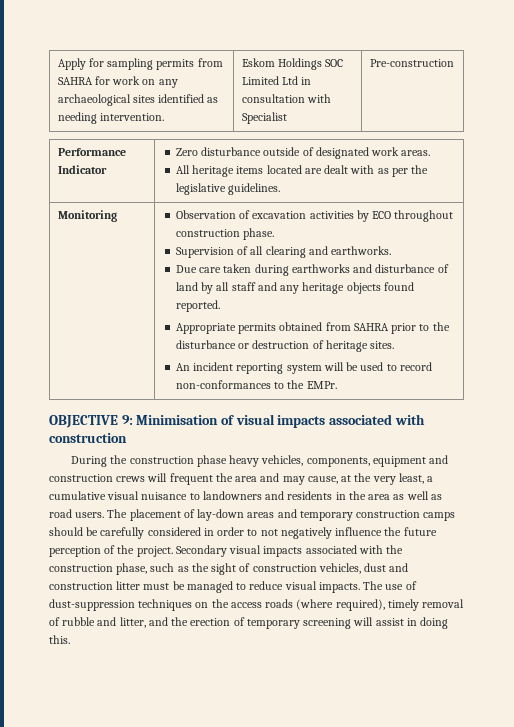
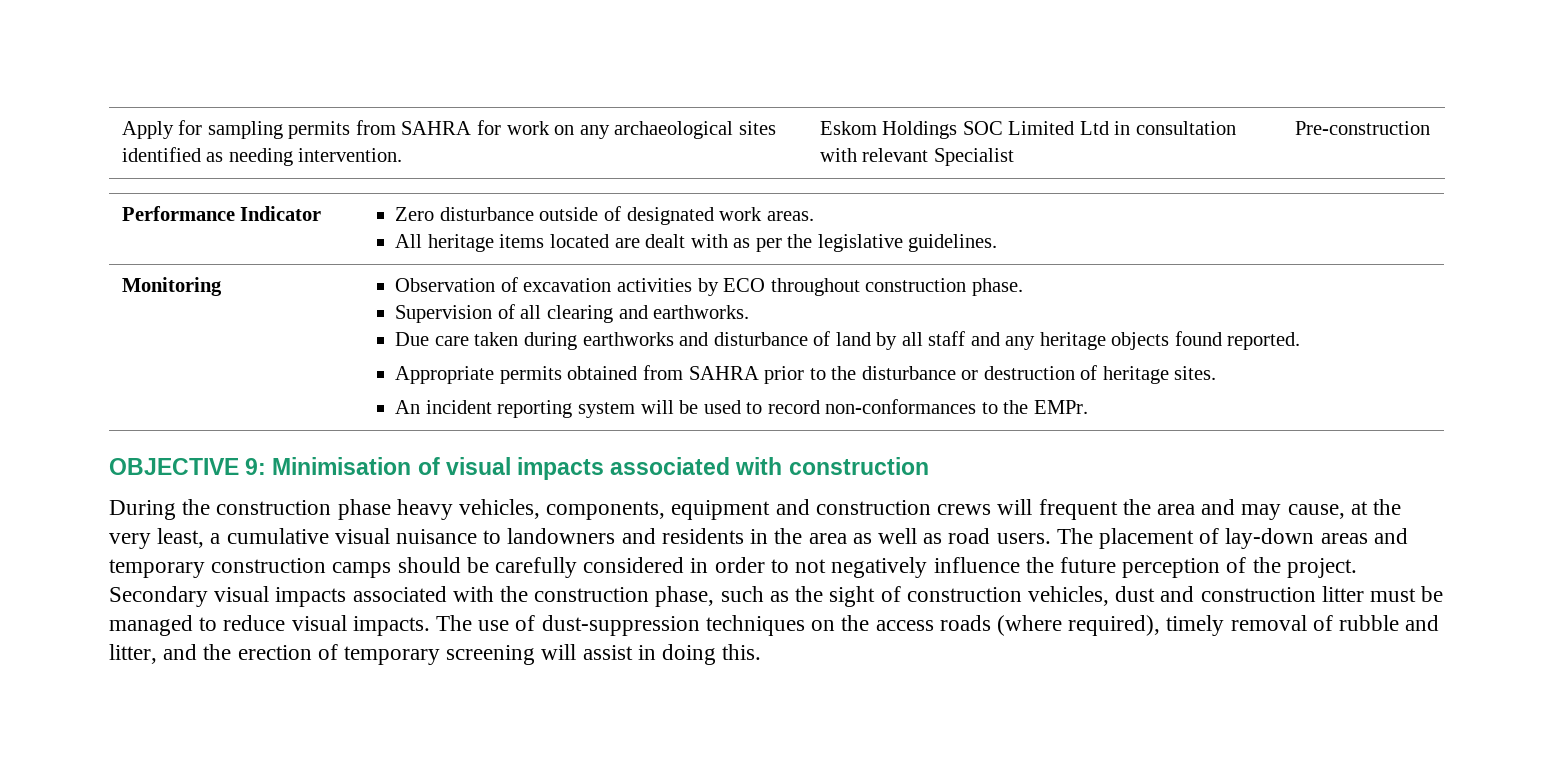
- Apply for sampling permits from SAHRA for work on any archaeological sites identified as needing intervention. | Eskom Holdings SOC Limited Ltd in consultation with Specialist | Pre-construction
+ Apply for sampling permits from SAHRA for work on any archaeological sites identified as needing intervention. | Eskom Holdings SOC Limited Ltd in consultation with relevant Specialist | Pre-construction

